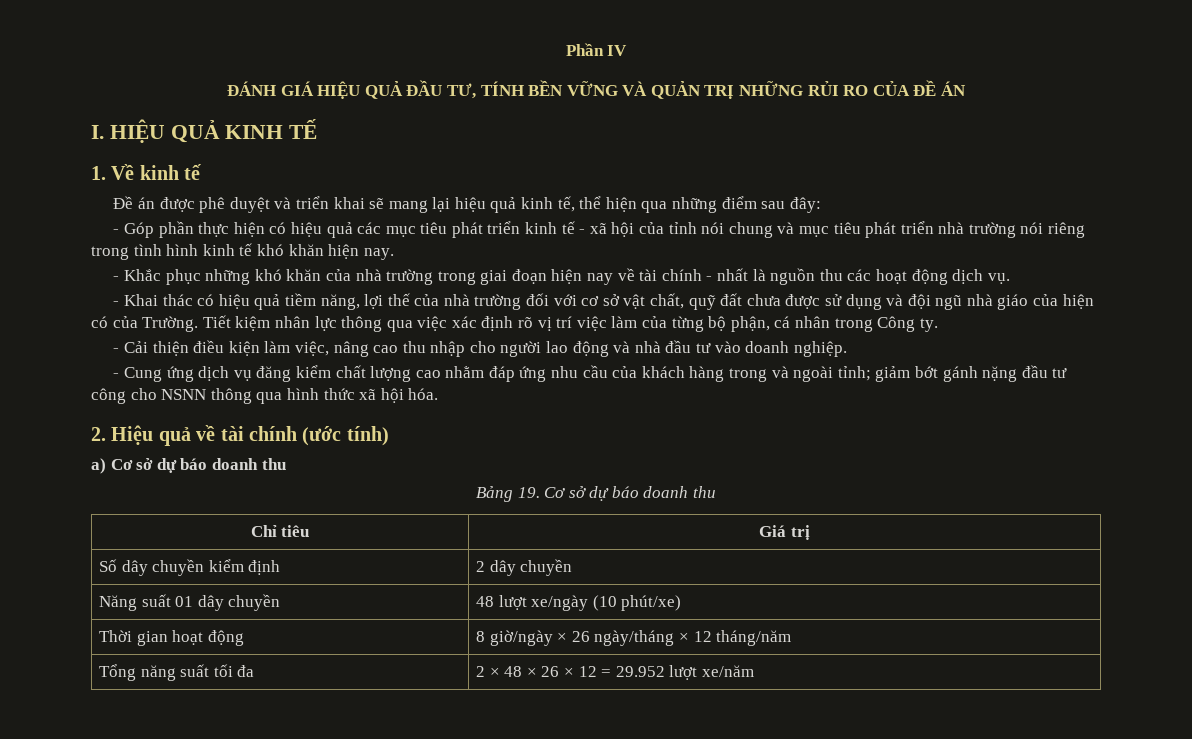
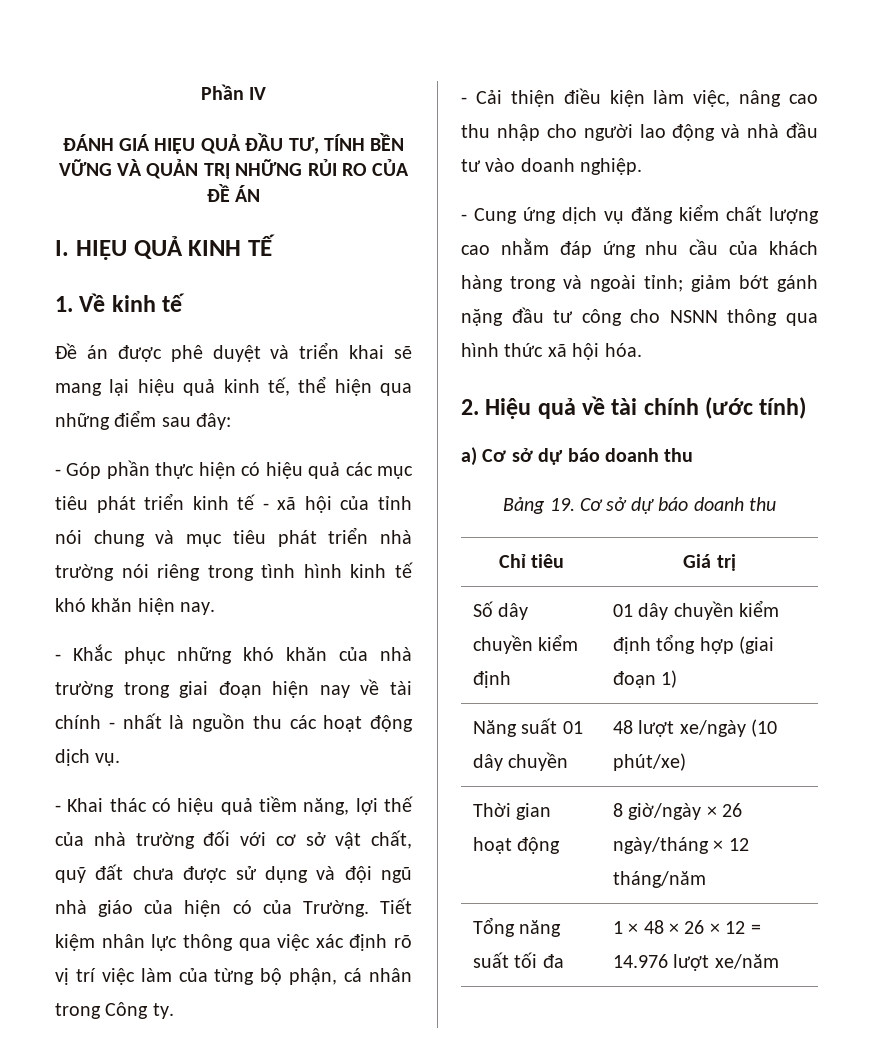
- Số dây chuyền kiểm định | 2 dây chuyền
+ Số dây chuyền kiểm định | 01 dây chuyền kiểm định tổng hợp (giai đoạn 1)
- Tổng năng suất tối đa | 2 × 48 × 26 × 12 = 29.952 lượt xe/năm
+ Tổng năng suất tối đa | 1 × 48 × 26 × 12 = 14.976 lượt xe/năm

